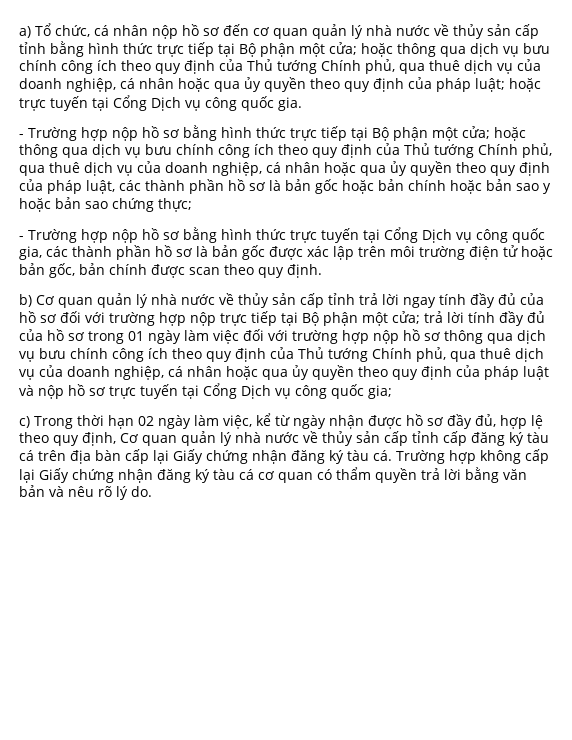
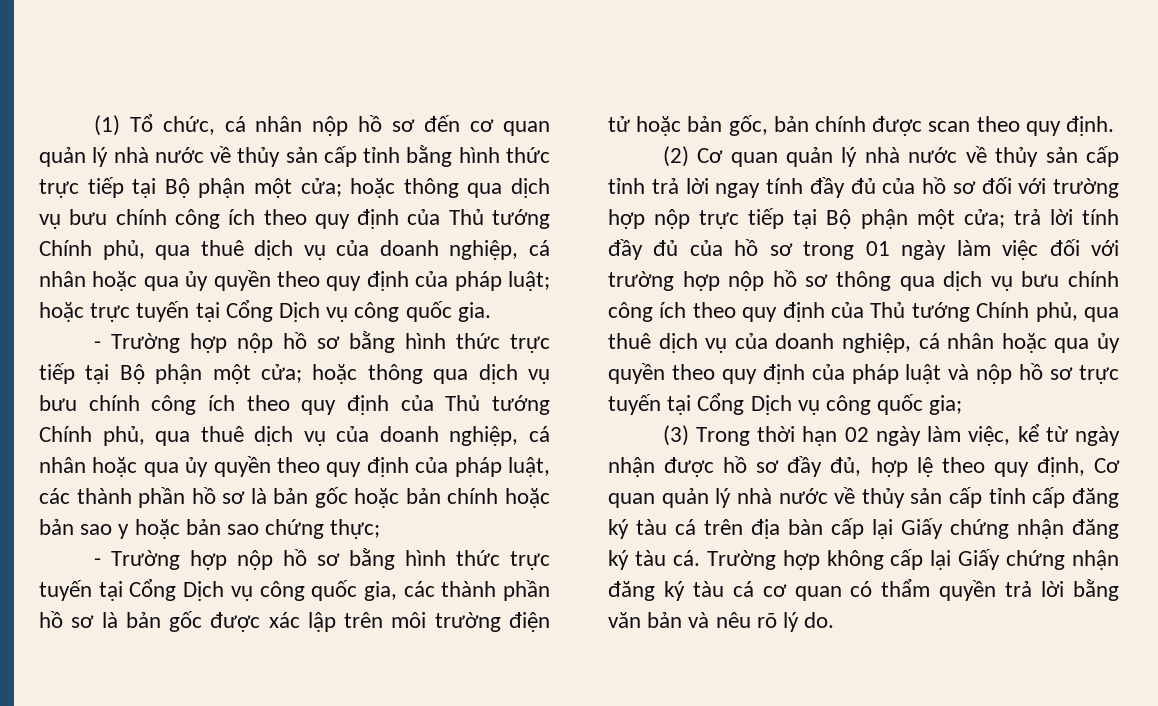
- a) Tổ chức, cá nhân nộp hồ sơ đến cơ quan quản lý nhà nước về thủy sản cấp tỉnh bằng hình thức trực tiếp tại Bộ phận một cửa;
+ (1) Tổ chức, cá nhân nộp hồ sơ đến cơ quan quản lý nhà nước về thủy sản cấp tỉnh bằng hình thức trực tiếp tại Bộ phận một cửa;
- b) Cơ quan quản lý nhà nước về thủy sản cấp tỉnh trả lời ngay tính đầy đủ của hồ sơ đối với trường hợp nộp trực tiếp tại Bộ phận một cửa;
+ (2) Cơ quan quản lý nhà nước về thủy sản cấp tỉnh trả lời ngay tính đầy đủ của hồ sơ đối với trường hợp nộp trực tiếp tại Bộ phận một cửa;
- c) Trong thời hạn 02 ngày làm việc, kể từ ngày nhận được hồ sơ đầy đủ, hợp lệ theo quy định, Cơ quan quản lý nhà nước về thủy sản cấp tỉnh cấp đăng ký tàu cá trên địa bàn cấp lại Giấy chứng nhận đăng ký tàu cá.
+ (3) Trong thời hạn 02 ngày làm việc, kể từ ngày nhận được hồ sơ đầy đủ, hợp lệ theo quy định, Cơ quan quản lý nhà nước về thủy sản cấp tỉnh cấp đăng ký tàu cá trên địa bàn cấp lại Giấy chứng nhận đăng ký tàu cá.

